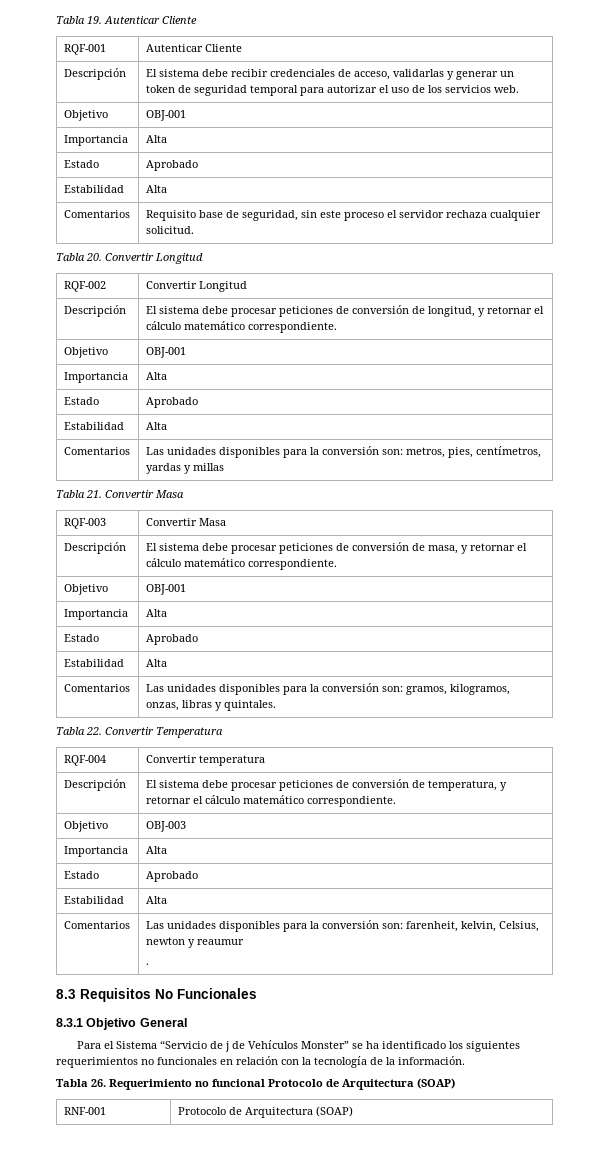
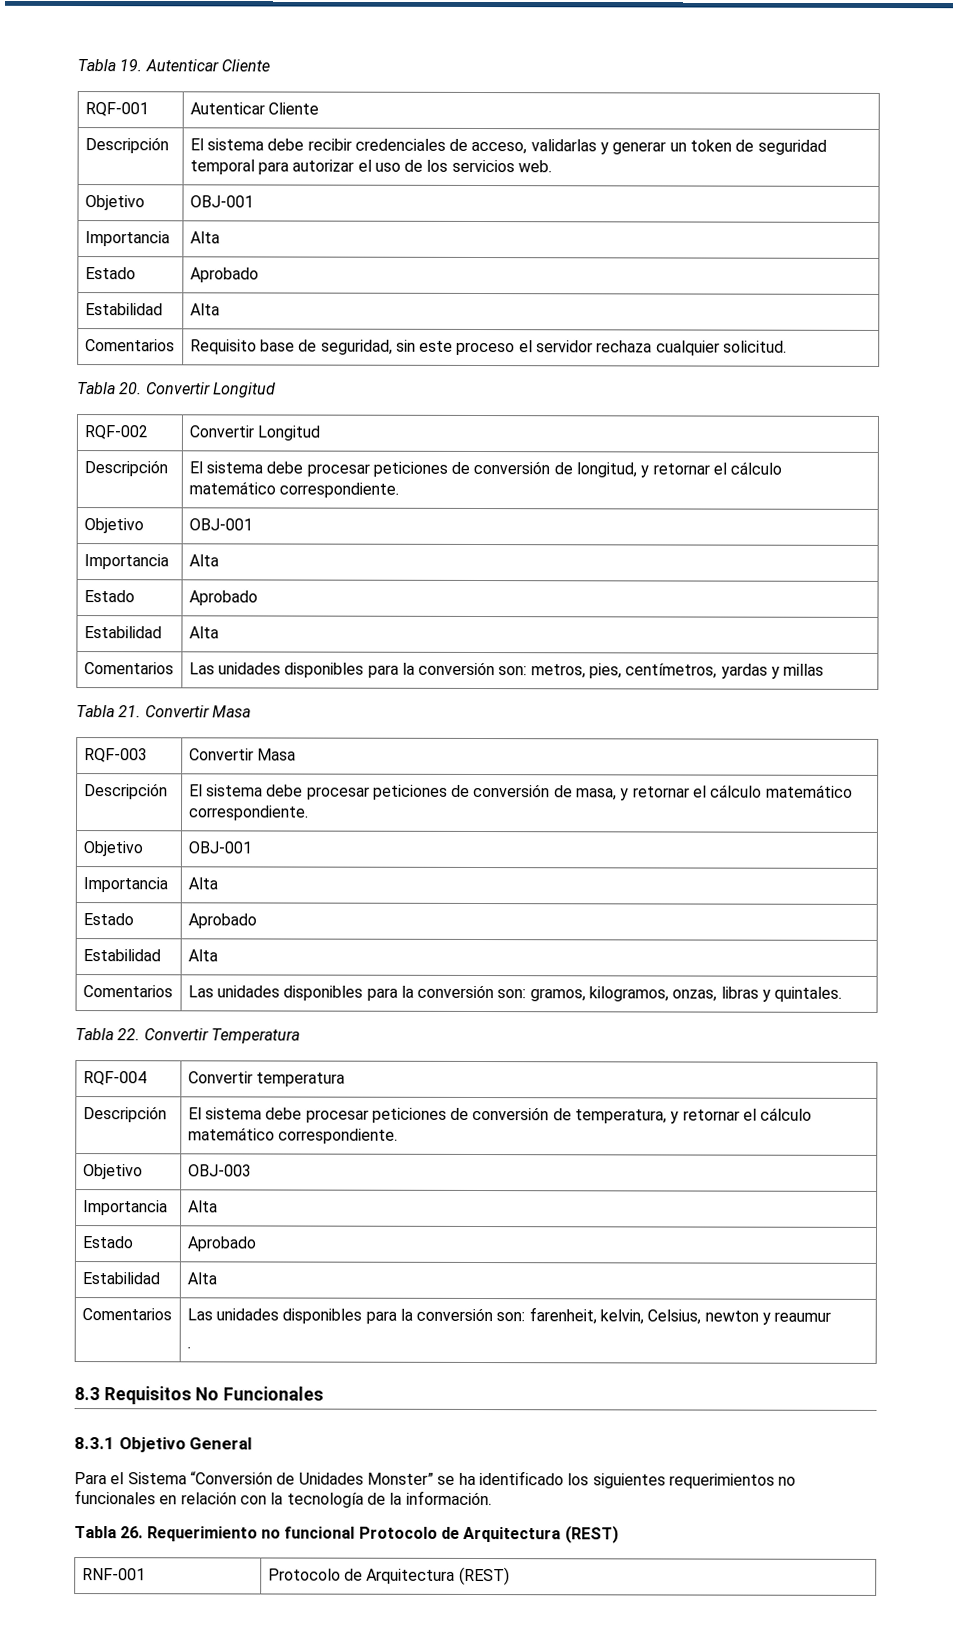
- Para el Sistema “Servicio de j de Vehículos Monster” se ha identificado los siguientes requerimientos no funcionales en relación con la tecnología de la información.
+ Para el Sistema “Conversión de Unidades Monster” se ha identificado los siguientes requerimientos no funcionales en relación con la tecnología de la información.
- Tabla 26. Requerimiento no funcional Protocolo de Arquitectura (SOAP)
+ Tabla 26. Requerimiento no funcional Protocolo de Arquitectura (REST)
- RNF-001 | Protocolo de Arquitectura (SOAP)
+ RNF-001 | Protocolo de Arquitectura (REST)

